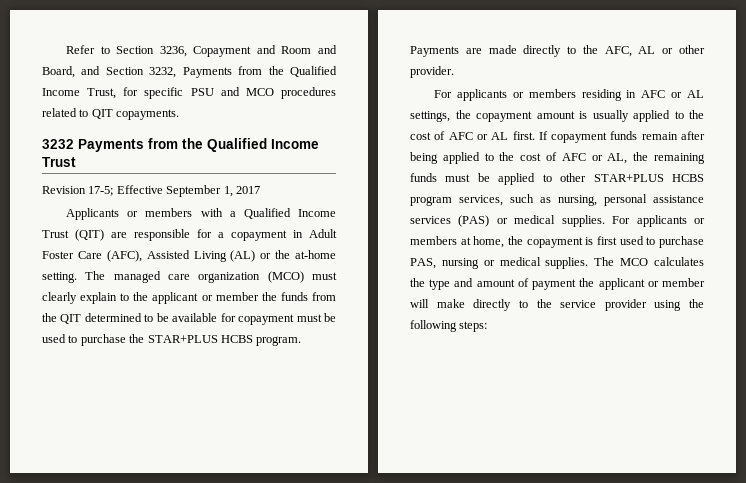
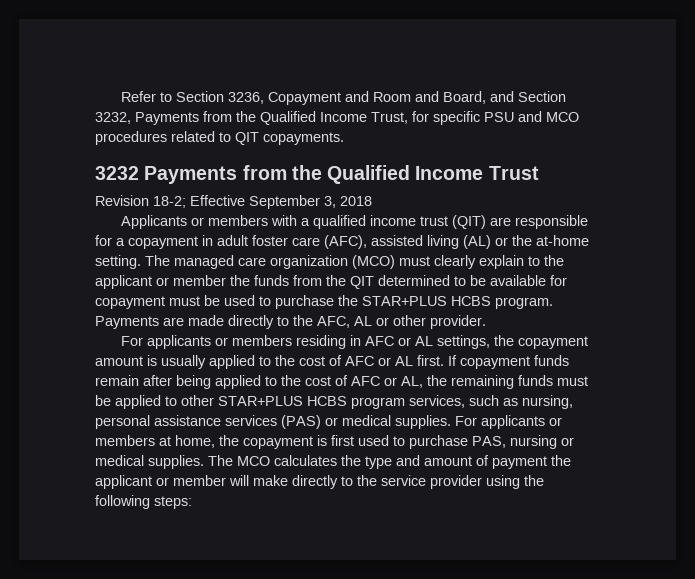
- Revision 17-5; Effective September 1, 2017
+ Revision 18-2; Effective September 3, 2018
- Applicants or members with a Qualified Income Trust (QIT) are responsible for a copayment in Adult Foster Care (AFC), Assisted Living (AL) or the at-home setting.
+ Applicants or members with a qualified income trust (QIT) are responsible for a copayment in adult foster care (AFC), assisted living (AL) or the at-home setting.

